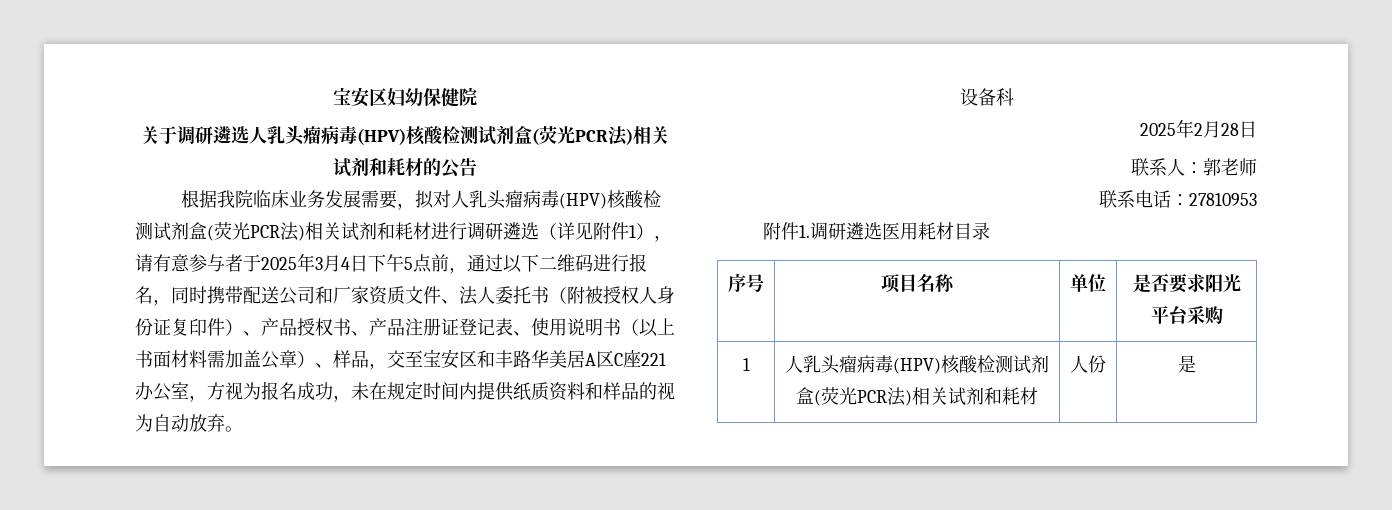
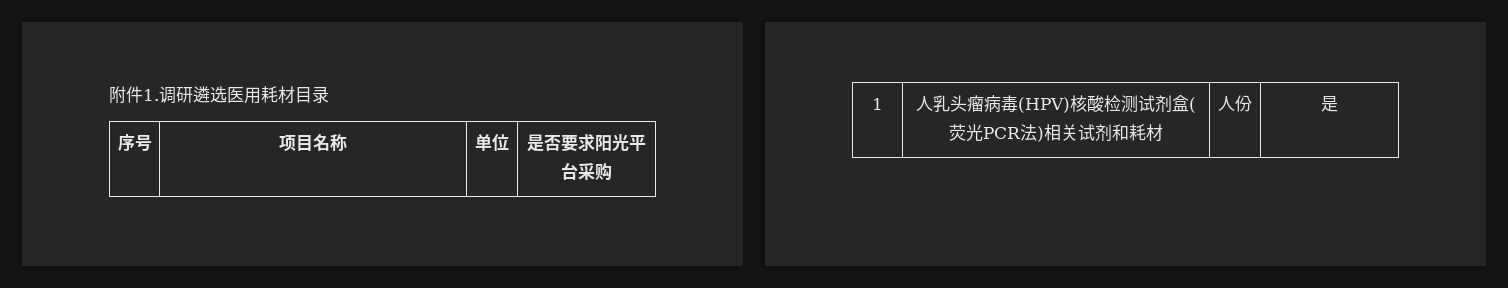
- 宝安区妇幼保健院
- 关于调研遴选人乳头瘤病毒(HPV)核酸检测试剂盒(荧光PCR法)相关试剂和耗材的公告
- 根据我院临床业务发展需要，拟对人乳头瘤病毒(HPV)核酸检测试剂盒(荧光PCR法)相关试剂和耗材进行调研遴选（详见附件1），请有意参与者于2025年3月4日下午5点前，通过以下二维码进行报名，同时携带配送公司和厂家资质文件、法人委托书（附被授权人身份证复印件）、产品授权书、产品注册证登记表、使用说明书（以上书面材料需加盖公章）、样品，交至宝安区和丰路华美居A区C座221办公室，方视为报名成功，未在规定时间内提供纸质资料和样品的视为自动放弃。
- 设备科
- 2025年2月28日
- 联系人：郭老师
- 联系电话：27810953

